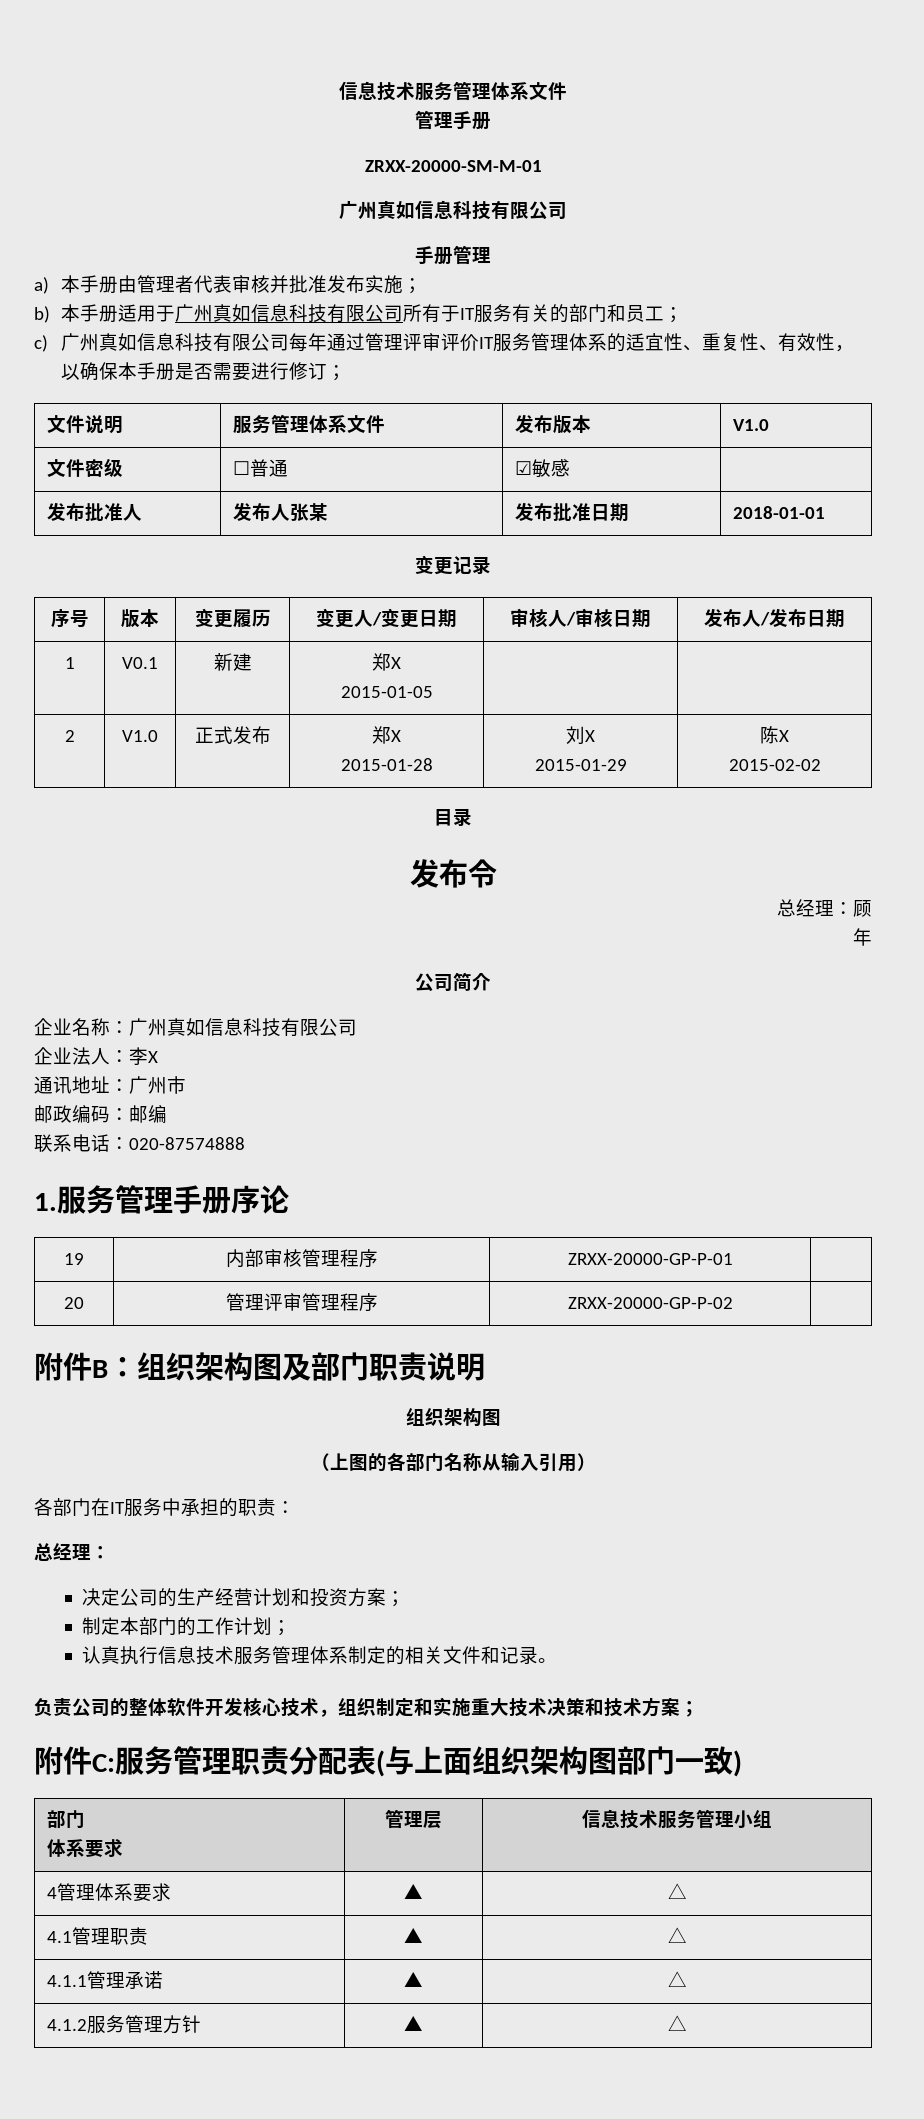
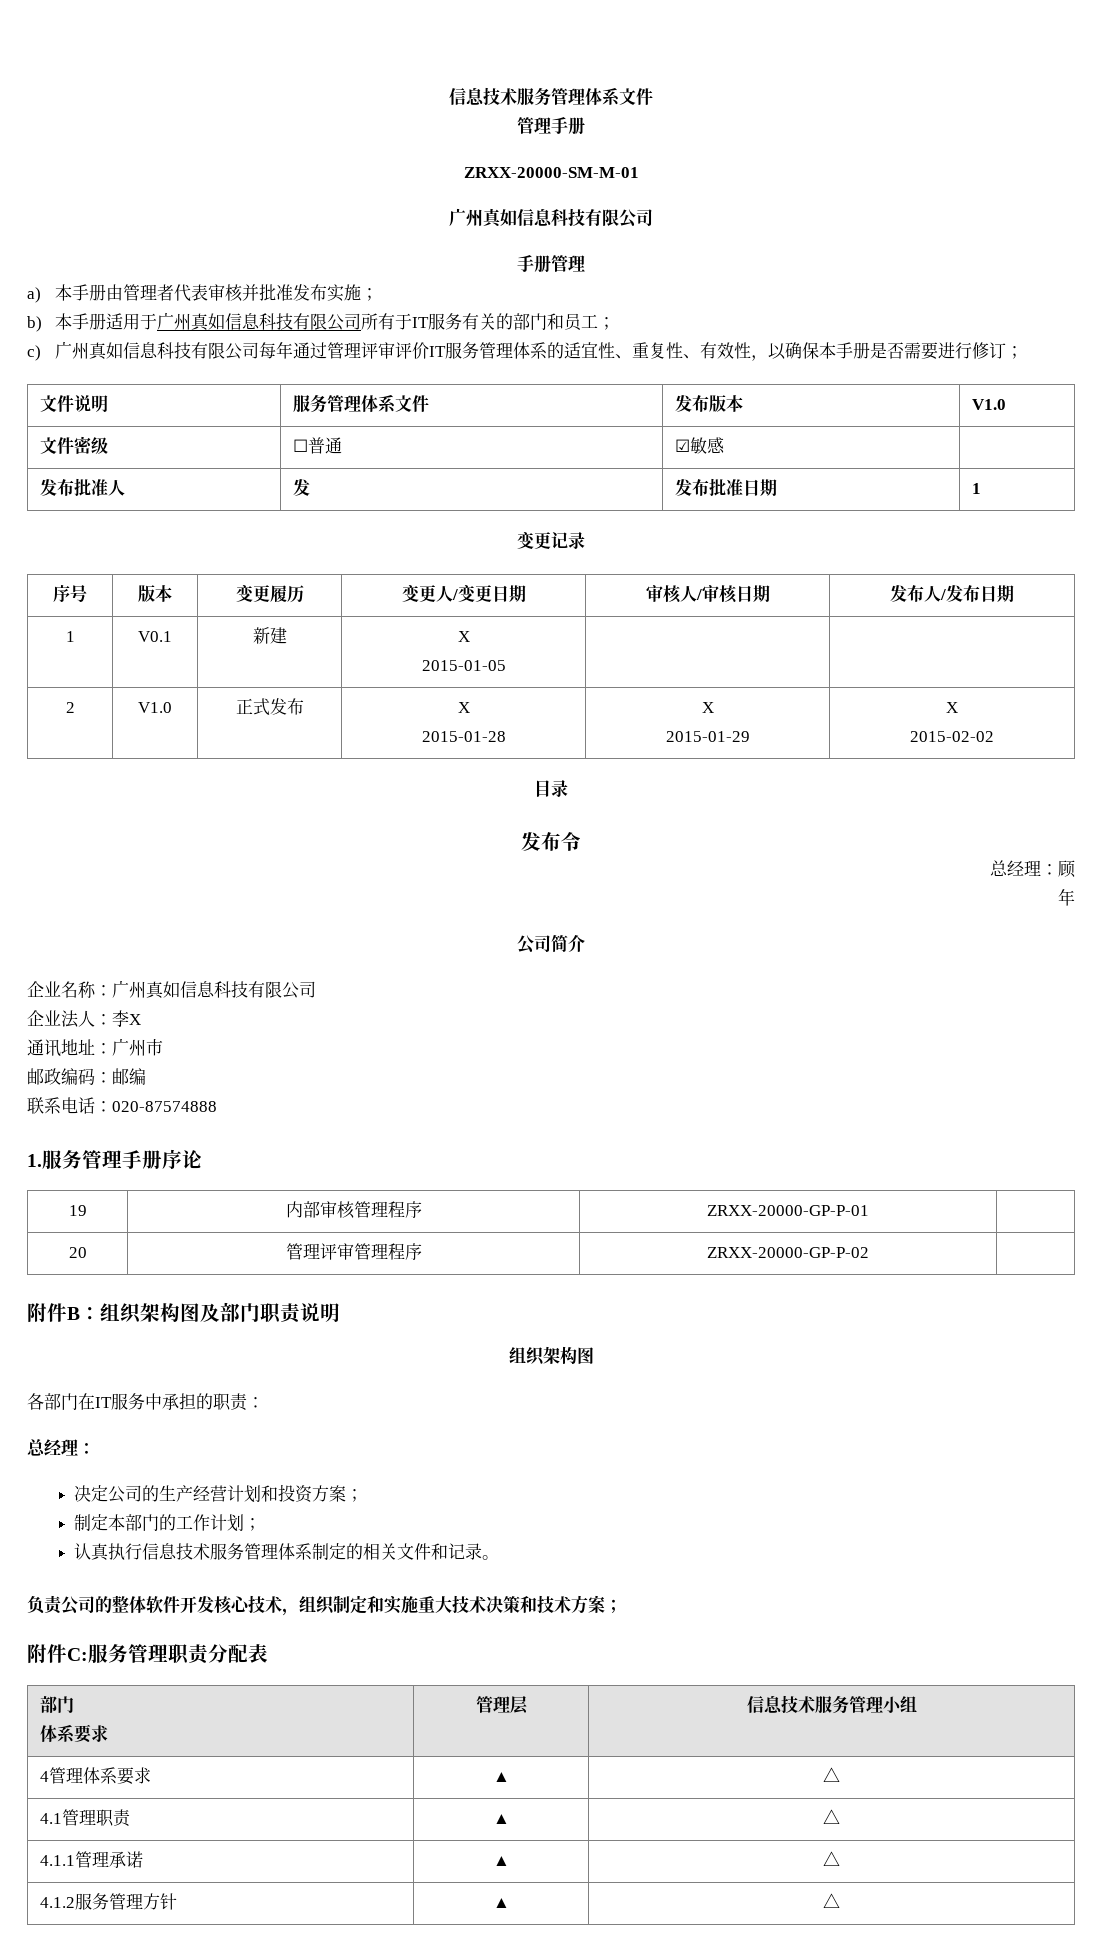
- 发布批准人 | 发布人张某 | 发布批准日期 | 2018-01-01
+ 发布批准人 | 发 | 发布批准日期 | 1
- 1 | V0.1 | 新建 | 郑X
+ 1 | V0.1 | 新建 | X
- 2 | V1.0 | 正式发布 | 郑X
- 2015-01-28 | 刘X
- 2015-01-29 | 陈X
+ 2 | V1.0 | 正式发布 | X
+ 2015-01-28 | X
+ 2015-01-29 | X
- （上图的各部门名称从输入引用）
- 附件C:服务管理职责分配表(与上面组织架构图部门一致)
+ 附件C:服务管理职责分配表

